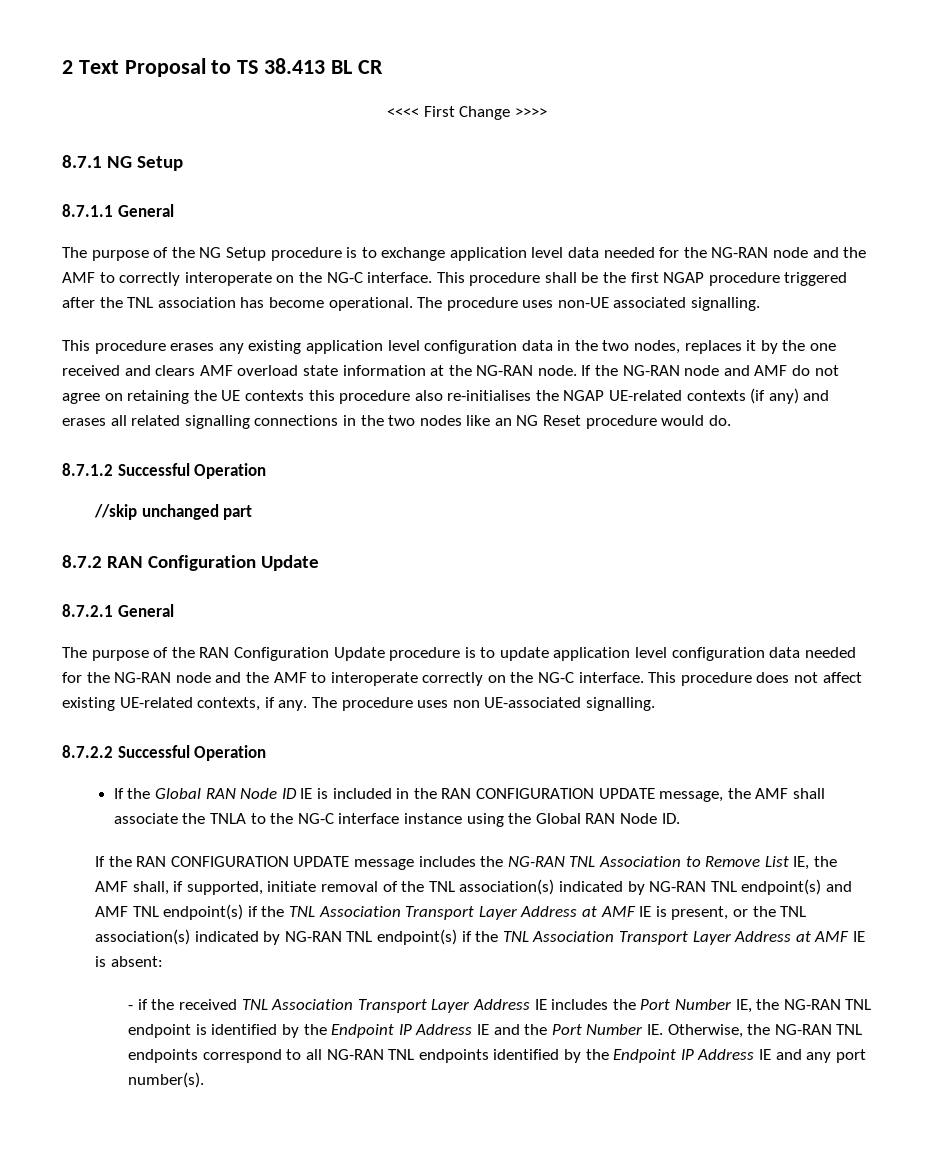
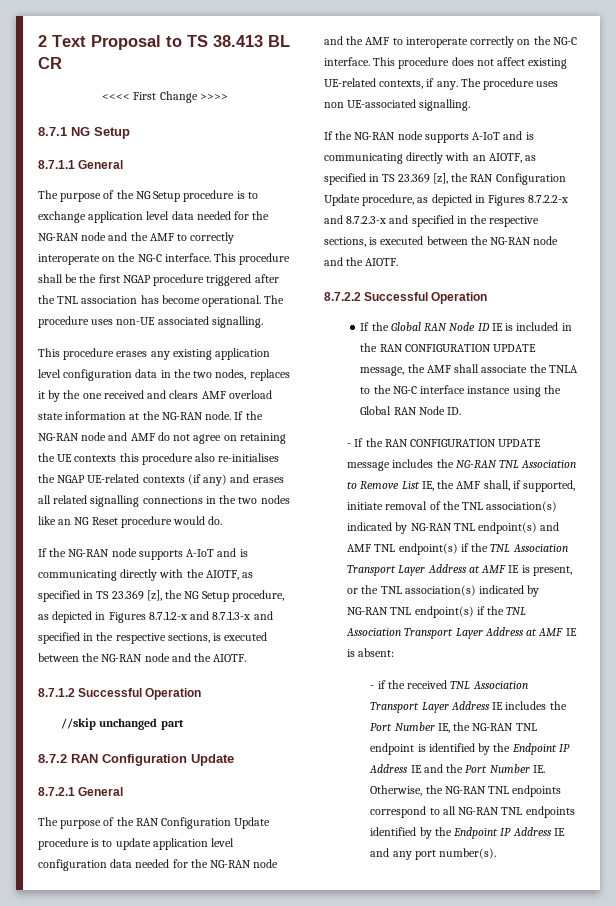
+ If the NG-RAN node supports A-IoT and is communicating directly with the AIOTF, as specified in TS 23.369 [z], the NG Setup procedure, as depicted in Figures 8.7.1.2-x and 8.7.1.3-x and specified in the respective sections, is executed between the NG-RAN node and the AIOTF.
+ If the NG-RAN node supports A-IoT and is communicating directly with an AIOTF, as specified in TS 23.369 [z], the RAN Configuration Update procedure, as depicted in Figures 8.7.2.2-x and 8.7.2.3-x and specified in the respective sections, is executed between the NG-RAN node and the AIOTF.
- If the RAN CONFIGURATION UPDATE message includes the NG-RAN TNL Association to Remove List IE, the AMF shall, if supported, initiate removal of the TNL association(s) indicated by NG-RAN TNL endpoint(s) and AMF TNL endpoint(s) if the TNL Association Transport Layer Address at AMF IE is present, or the TNL association(s) indicated by NG-RAN TNL endpoint(s) if the TNL Association Transport Layer Address at AMF IE is absent:
+ - If the RAN CONFIGURATION UPDATE message includes the NG-RAN TNL Association to Remove List IE, the AMF shall, if supported, initiate removal of the TNL association(s) indicated by NG-RAN TNL endpoint(s) and AMF TNL endpoint(s) if the TNL Association Transport Layer Address at AMF IE is present, or the TNL association(s) indicated by NG-RAN TNL endpoint(s) if the TNL Association Transport Layer Address at AMF IE is absent:

